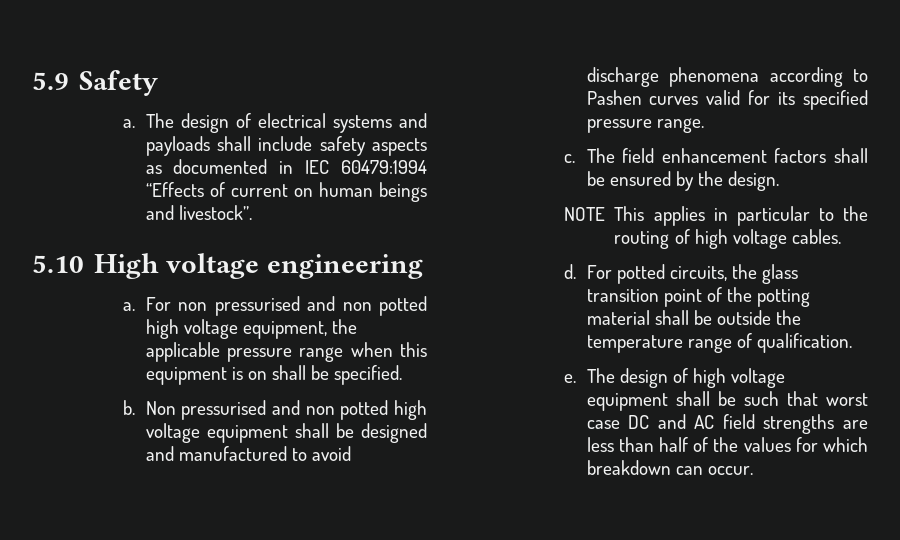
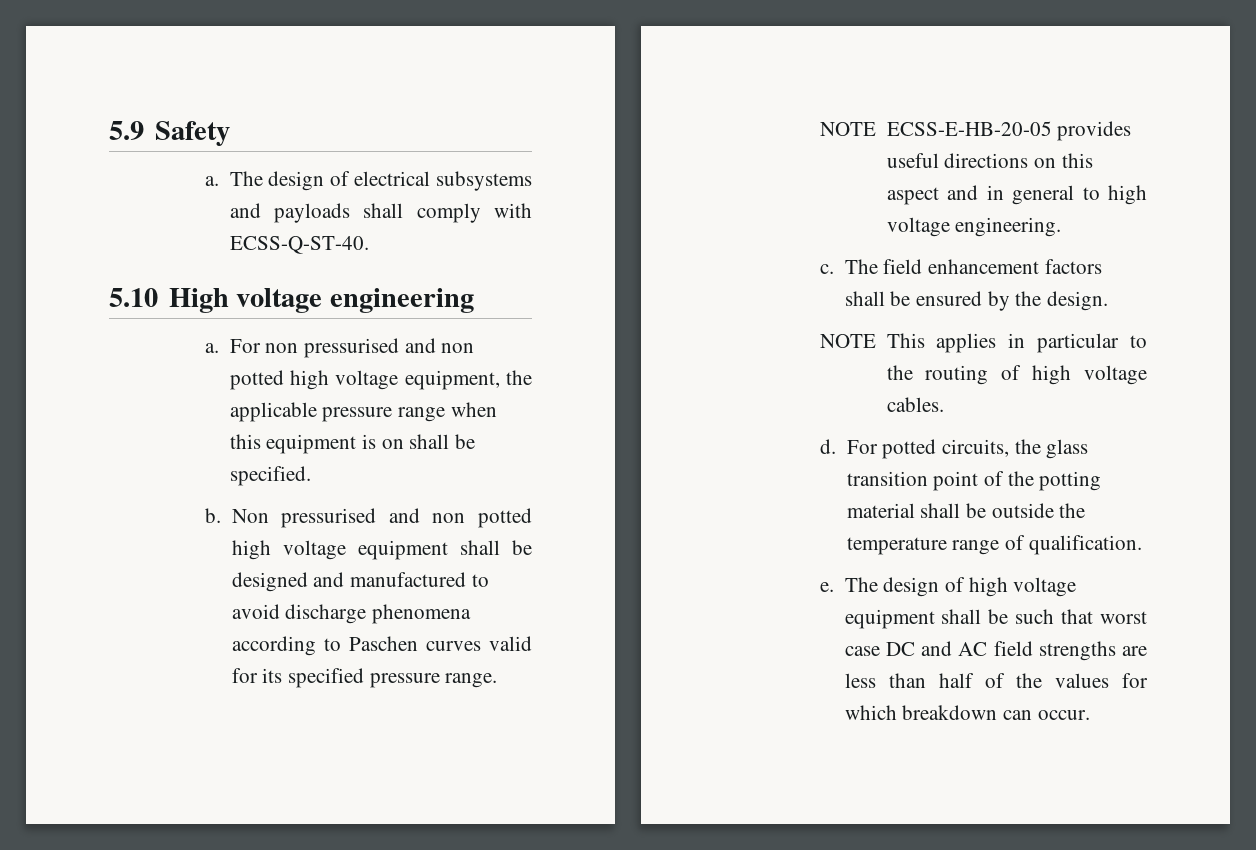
- The design of electrical systems and payloads shall include safety aspects as documented in IEC 60479:1994 “Effects of current on human beings and livestock”.
+ The design of electrical subsystems and payloads shall comply with ECSS-Q-ST-40.
- Non pressurised and non potted high voltage equipment shall be designed and manufactured to avoid discharge phenomena according to Pashen curves valid for its specified pressure range.
+ Non pressurised and non potted high voltage equipment shall be designed and manufactured to avoid discharge phenomena according to Paschen curves valid for its specified pressure range.
+ NOTE ECSS-E-HB-20-05 provides useful directions on this aspect and in general to high voltage engineering.

